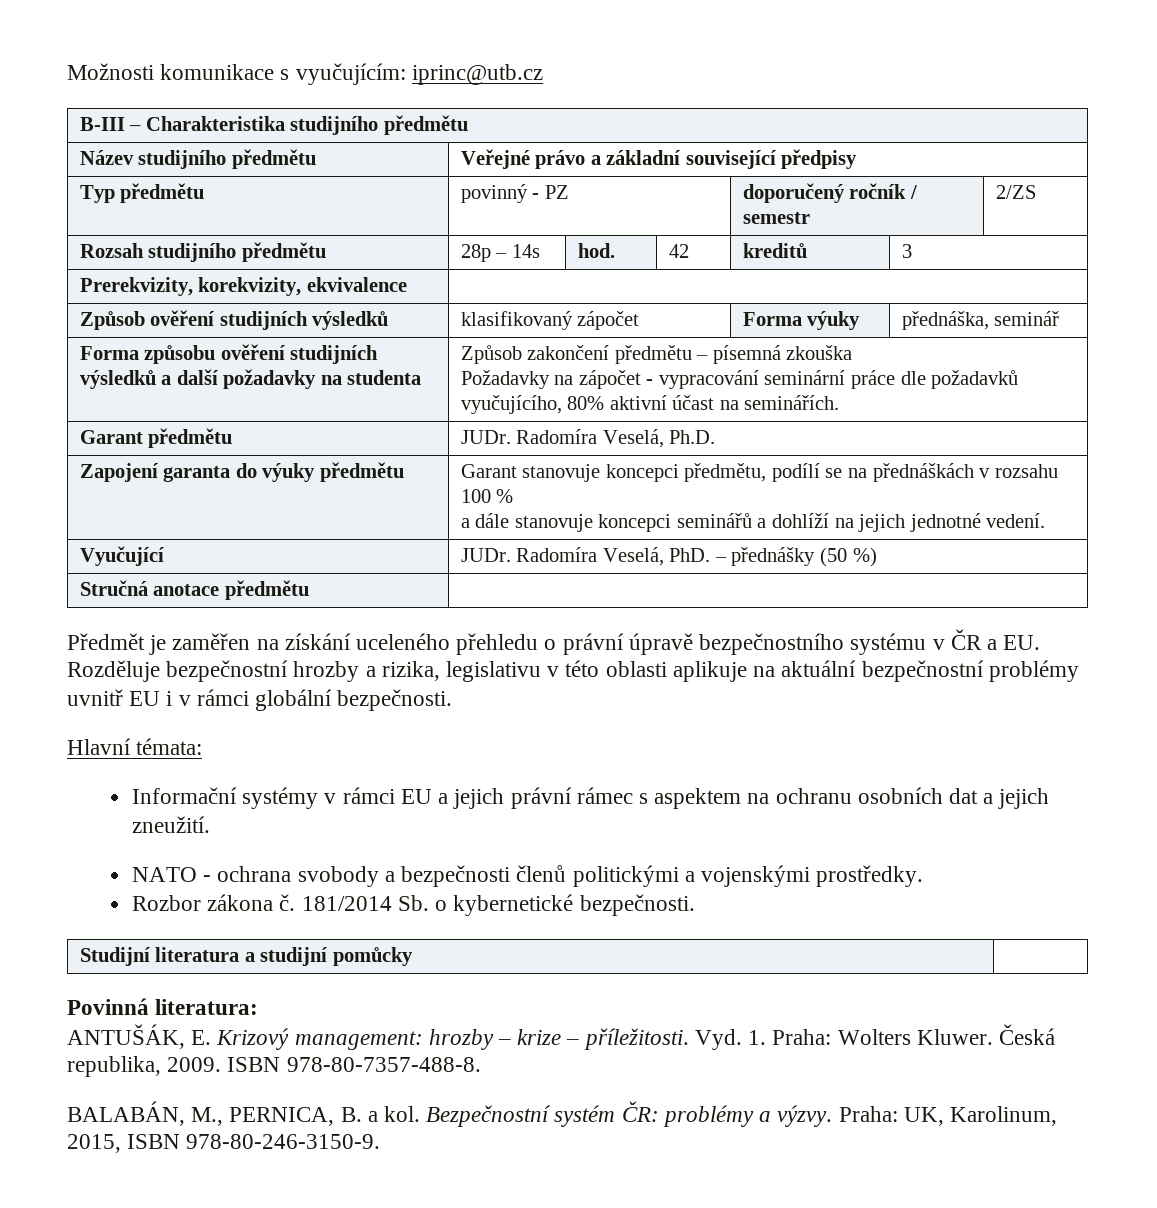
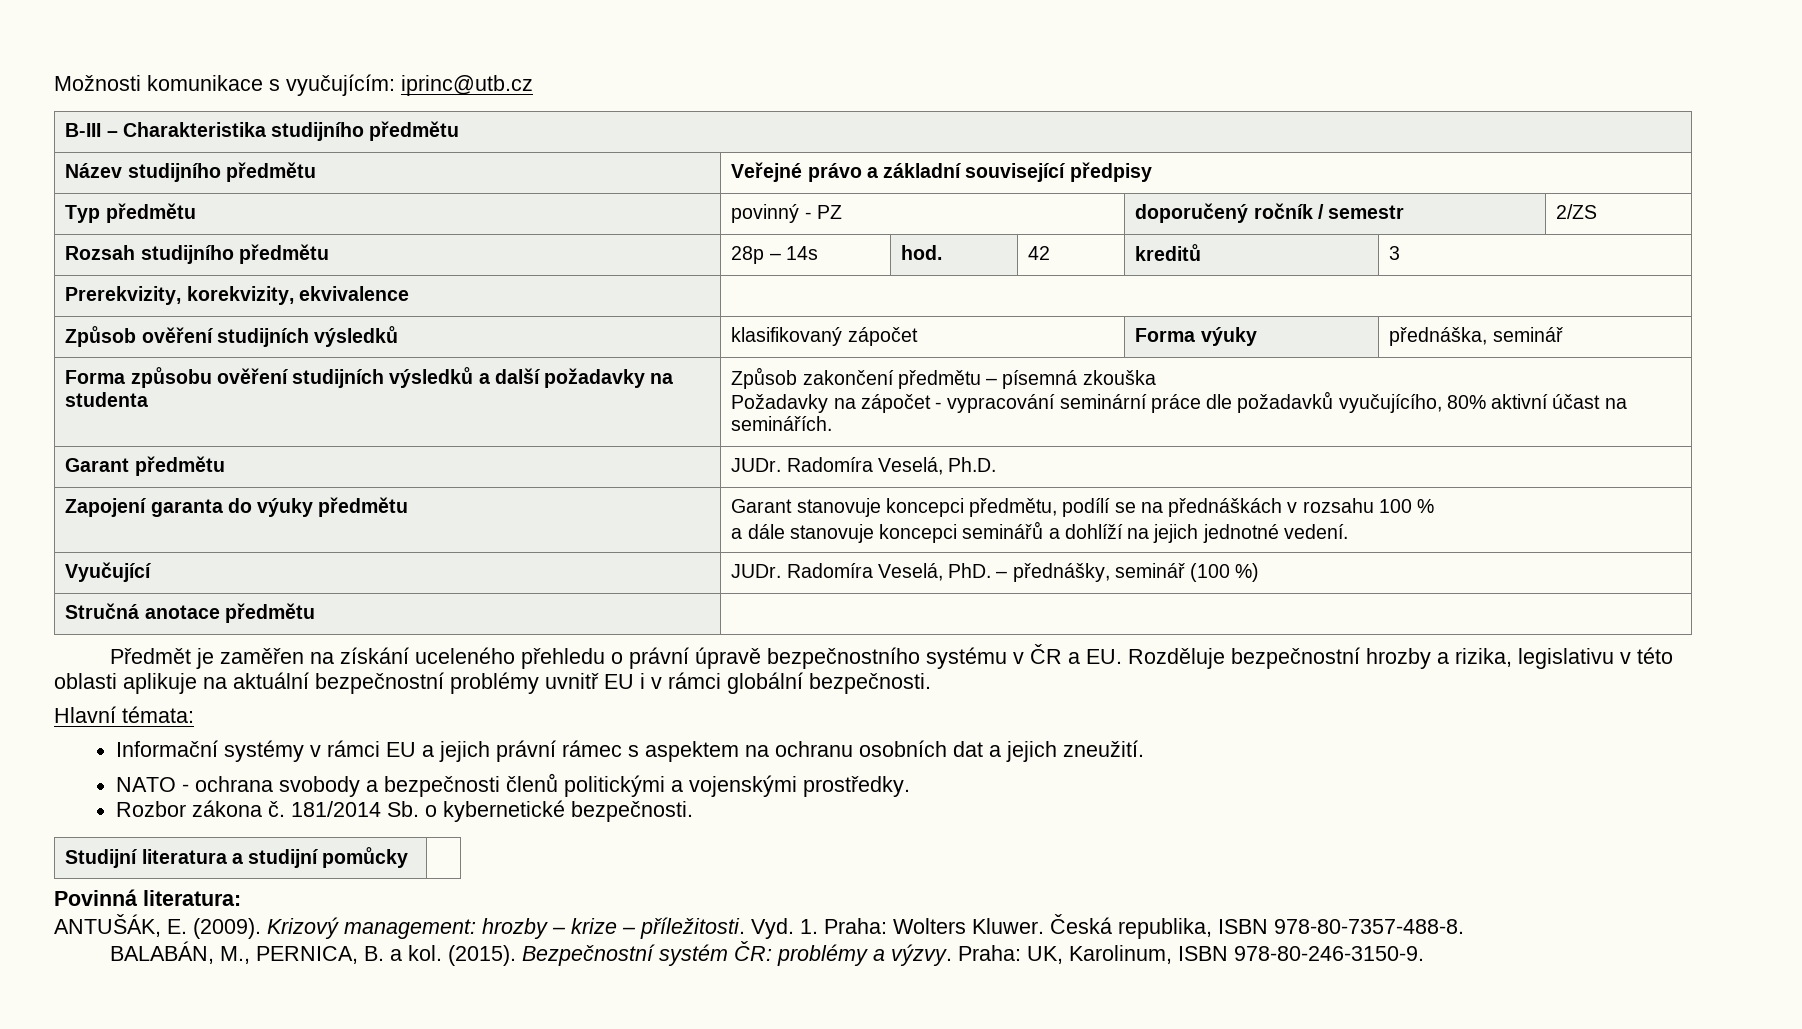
- Vyučující | JUDr. Radomíra Veselá, PhD. – přednášky (50 %)
+ Vyučující | JUDr. Radomíra Veselá, PhD. – přednášky, seminář (100 %)
- ANTUŠÁK, E. Krizový management: hrozby – krize – příležitosti.
+ ANTUŠÁK, E. (2009). Krizový management: hrozby – krize – příležitosti.
- Česká republika, 2009. ISBN 978-80-7357-488-8.
+ Česká republika, ISBN 978-80-7357-488-8.
+ (2015).
- Praha: UK, Karolinum, 2015, ISBN 978-80-246-3150-9.
+ Praha: UK, Karolinum, ISBN 978-80-246-3150-9.

